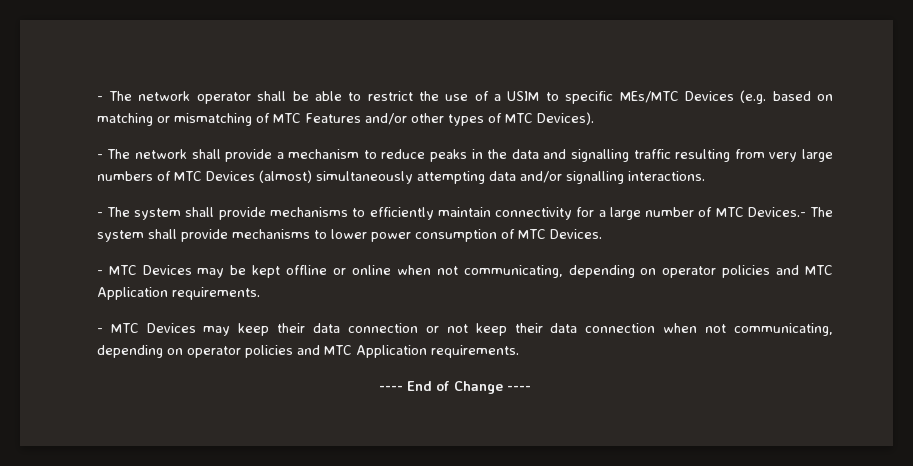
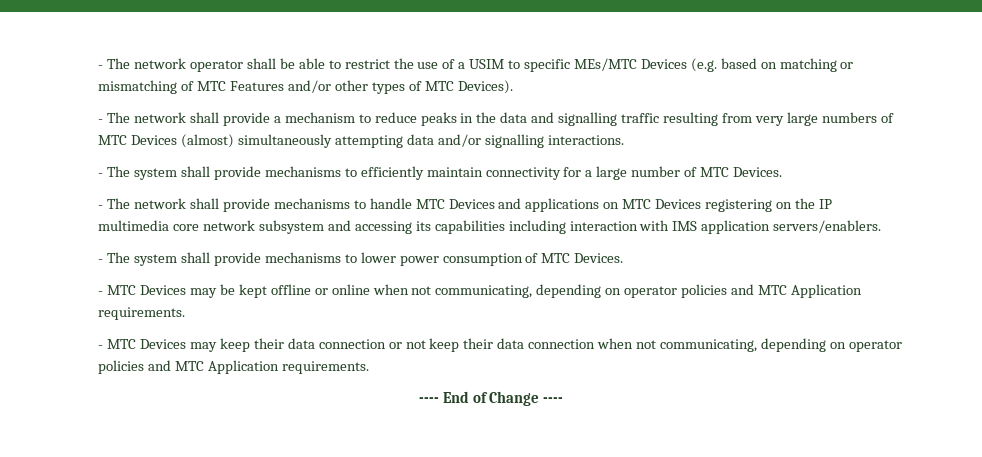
- - The system shall provide mechanisms to efficiently maintain connectivity for a large number of MTC Devices.- The system shall provide mechanisms to lower power consumption of MTC Devices.
+ - The system shall provide mechanisms to efficiently maintain connectivity for a large number of MTC Devices.
+ - The network shall provide mechanisms to handle MTC Devices and applications on MTC Devices registering on the IP multimedia core network subsystem and accessing its capabilities including interaction with IMS application servers/enablers.
+ - The system shall provide mechanisms to lower power consumption of MTC Devices.

